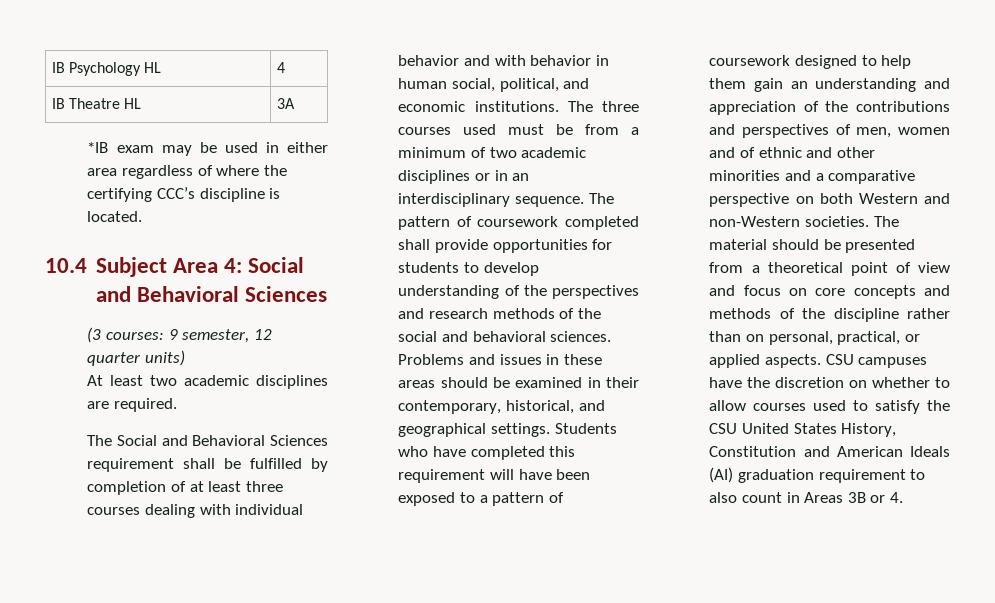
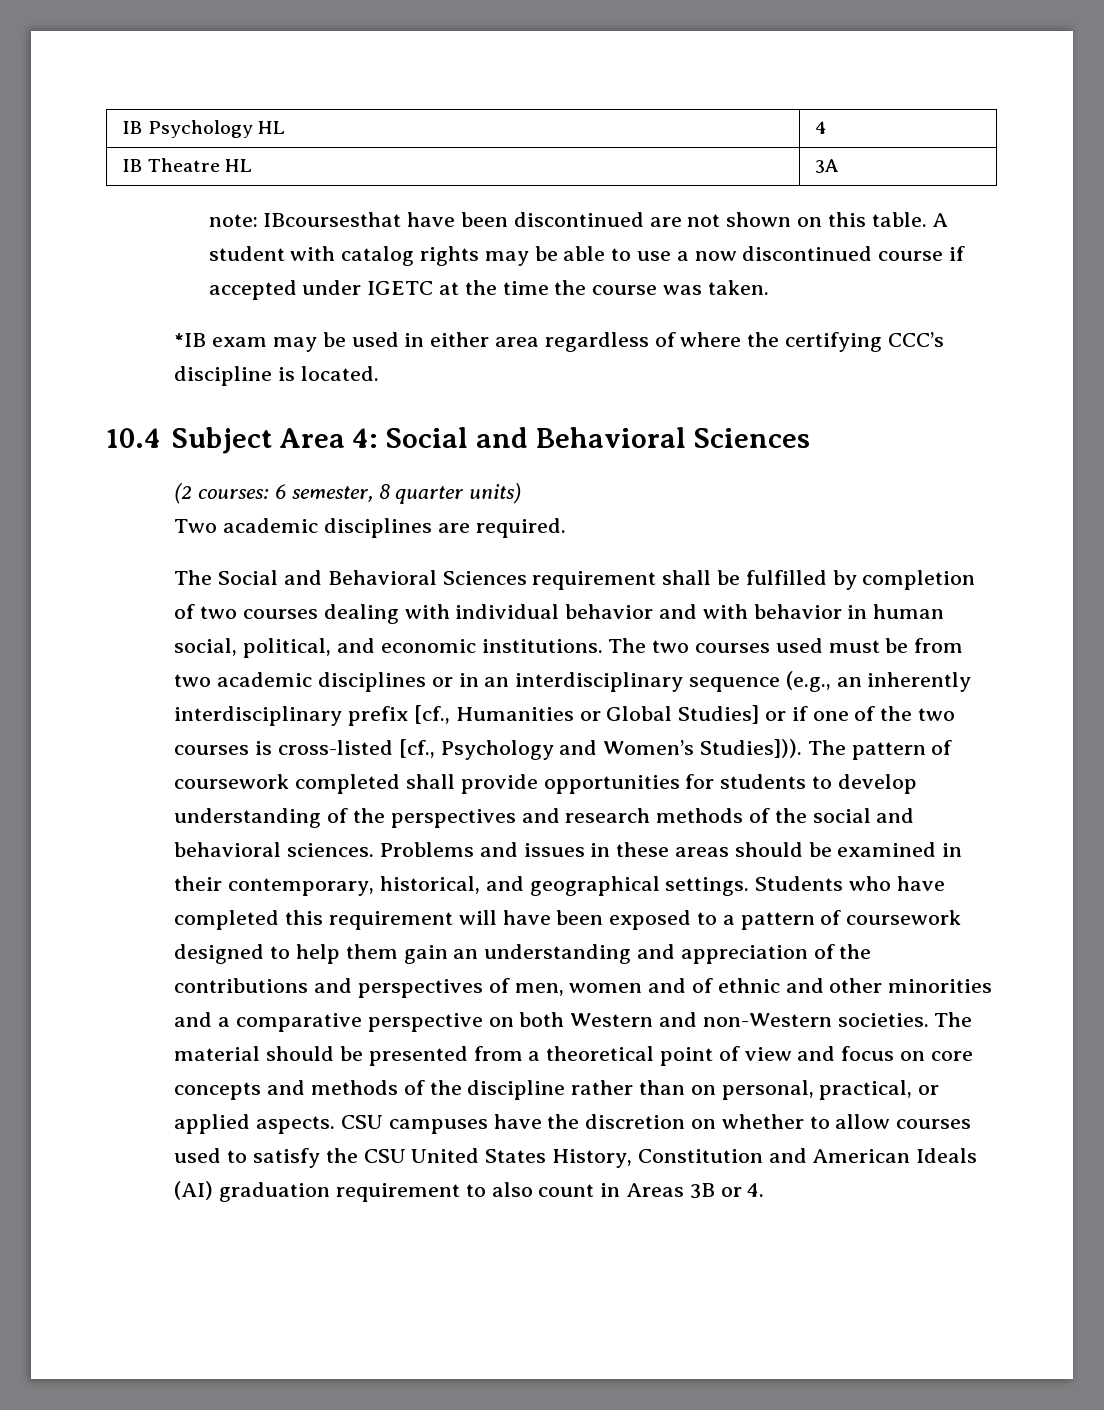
+ note: IBcoursesthat have been discontinued are not shown on this table. A student with catalog rights may be able to use a now discontinued course if accepted under IGETC at the time the course was taken.
- (3 courses: 9 semester, 12 quarter units)
+ (2 courses: 6 semester, 8 quarter units)
- At least two academic disciplines are required.
+ Two academic disciplines are required.
- The Social and Behavioral Sciences requirement shall be fulfilled by completion of at least three courses dealing with individual behavior and with behavior in human social, political, and economic institutions.
+ The Social and Behavioral Sciences requirement shall be fulfilled by completion of two courses dealing with individual behavior and with behavior in human social, political, and economic institutions.
- The three courses used must be from a minimum of two academic disciplines or in an interdisciplinary sequence.
+ The two courses used must be from two academic disciplines or in an interdisciplinary sequence (e.g., an inherently interdisciplinary prefix [cf., Humanities or Global Studies] or if one of the two courses is cross-listed [cf., Psychology and Women’s Studies])).

